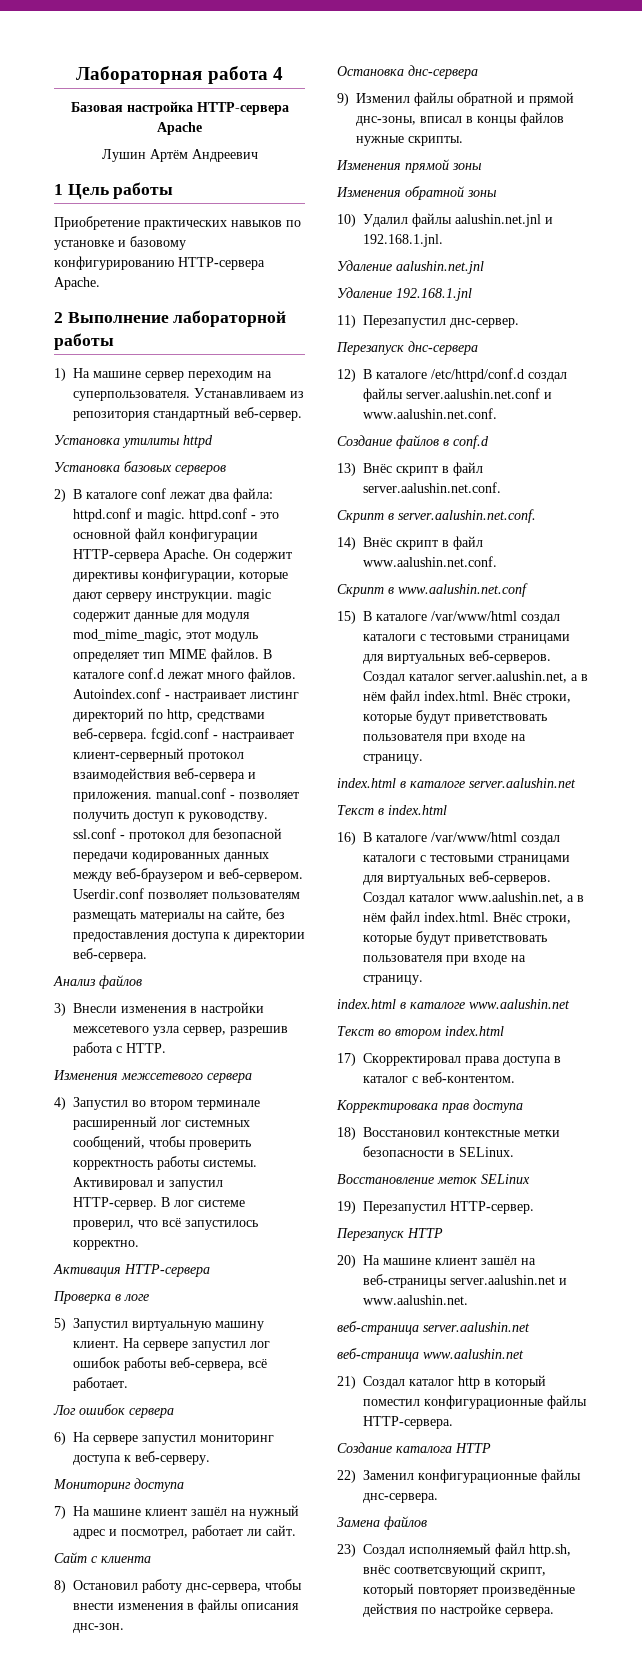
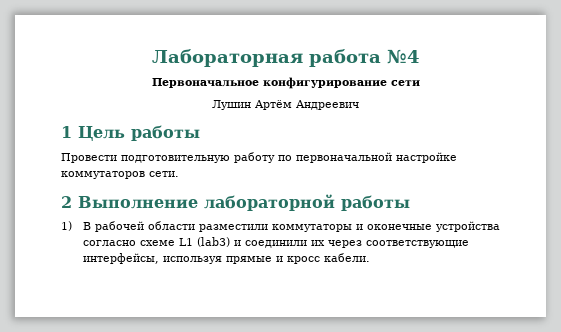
- Лабораторная работа 4
- Базовая настройка HTTP-сервера Apache
+ Лабораторная работа №4
+ Первоначальное конфигурирование сети
- Приобретение практических навыков по установке и базовому конфигурированию HTTP-сервера Apache.
+ Провести подготовительную работу по первоначальной настройке коммутаторов сети.
- 1) На машине сервер переходим на суперпользователя. Устанавливаем из репозитория стандартный веб-сервер.
- Установка утилиты httpd
- Установка базовых серверов
- 2) В каталоге сonf лежат два файла: httpd.conf и magic. httpd.conf - это основной файл конфигурации HTTP-сервера Apache. Он содержит директивы конфигурации, которые дают серверу инструкции. magic содержит данные для модуля mod_mime_magic, этот модуль определяет тип MIME файлов. В каталоге conf.d лежат много файлов. Autoindex.conf - настраивает листинг директорий по http, средствами веб-сервера. fcgid.conf - настраивает клиент-серверный протокол взаимодействия веб-сервера и приложения. manual.conf - позволяет получить доступ к руководству. ssl.conf - протокол для безопасной передачи кодированных данных между веб-браузером и веб-сервером. Userdir.conf позволяет пользователям размещать материалы на сайте, без предоставления доступа к директории веб-сервера.
- Анализ файлов
- 3) Внесли изменения в настройки межсетевого узла сервер, разрешив работа с HTTP.
- Изменения межсетевого сервера
- 4) Запустил во втором терминале расширенный лог системных сообщений, чтобы проверить корректность работы системы. Активировал и запустил HTTP-сервер. В лог системе проверил, что всё запустилось корректно.
- Активация HTTP-сервера
- Проверка в логе
- 5) Запустил виртуальную машину клиент. На сервере запустил лог ошибок работы веб-сервера, всё работает.
- Лог ошибок сервера
- 6) На сервере запустил мониторинг доступа к веб-серверу.
- Мониторинг доступа
- 7) На машине клиент зашёл на нужный адрес и посмотрел, работает ли сайт.
- Сайт с клиента
- 8) Остановил работу днс-сервера, чтобы внести изменения в файлы описания днс-зон.
- Остановка днс-сервера
- 9) Изменил файлы обратной и прямой днс-зоны, вписал в концы файлов нужные скрипты.
- Изменения прямой зоны
- Изменения обратной зоны
- 10) Удалил файлы aalushin.net.jnl и 192.168.1.jnl.
- Удаление aalushin.net.jnl
- Удаление 192.168.1.jnl
- 11) Перезапустил днс-сервер.
- Перезапуск днс-сервера
- 12) В каталоге /etc/httpd/conf.d создал файлы server.aalushin.net.conf и www.aalushin.net.conf.
- Создание файлов в conf.d
- 13) Внёс скрипт в файл server.aalushin.net.conf.
- Скрипт в server.aalushin.net.conf.
- 14) Внёс скрипт в файл www.aalushin.net.conf.
- Скрипт в www.aalushin.net.conf
- 15) В каталоге /var/www/html создал каталоги с тестовыми страницами для виртуальных веб-серверов. Создал каталог server.aalushin.net, а в нём файл index.html. Внёс строки, которые будут приветствовать пользователя при входе на страницу.
- index.html в каталоге server.aalushin.net
- Текст в index.html
- 16) В каталоге /var/www/html создал каталоги с тестовыми страницами для виртуальных веб-серверов. Создал каталог www.aalushin.net, а в нём файл index.html. Внёс строки, которые будут приветствовать пользователя при входе на страницу.
- index.html в каталоге www.aalushin.net
- Текст во втором index.html
- 17) Скорректировал права доступа в каталог с веб-контентом.
- Корректировака прав доступа
- 18) Восстановил контекстные метки безопасности в SELinux.
- Восстановление меток SELinux
- 19) Перезапустил HTTP-сервер.
- Перезапуск HTTP
- 20) На машине клиент зашёл на веб-страницы server.aalushin.net и www.aalushin.net.
- веб-страница server.aalushin.net
- веб-страница www.aalushin.net
- 21) Создал каталог http в который поместил конфигурационные файлы HTTP-сервера.
- Создание каталога HTTP
- 22) Заменил конфигурационные файлы днс-сервера.
- Замена файлов
- 23) Создал исполняемый файл http.sh, внёс соответсвующий скрипт, который повторяет произведённые действия по настройке сервера.
+ 1) В рабочей области разместили коммутаторы и оконечные устройства согласно схеме L1 (lab3) и соединили их через соответствующие интерфейсы, используя прямые и кросс кабели.

